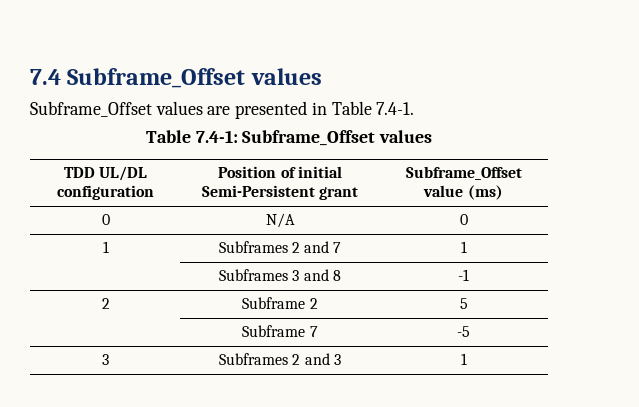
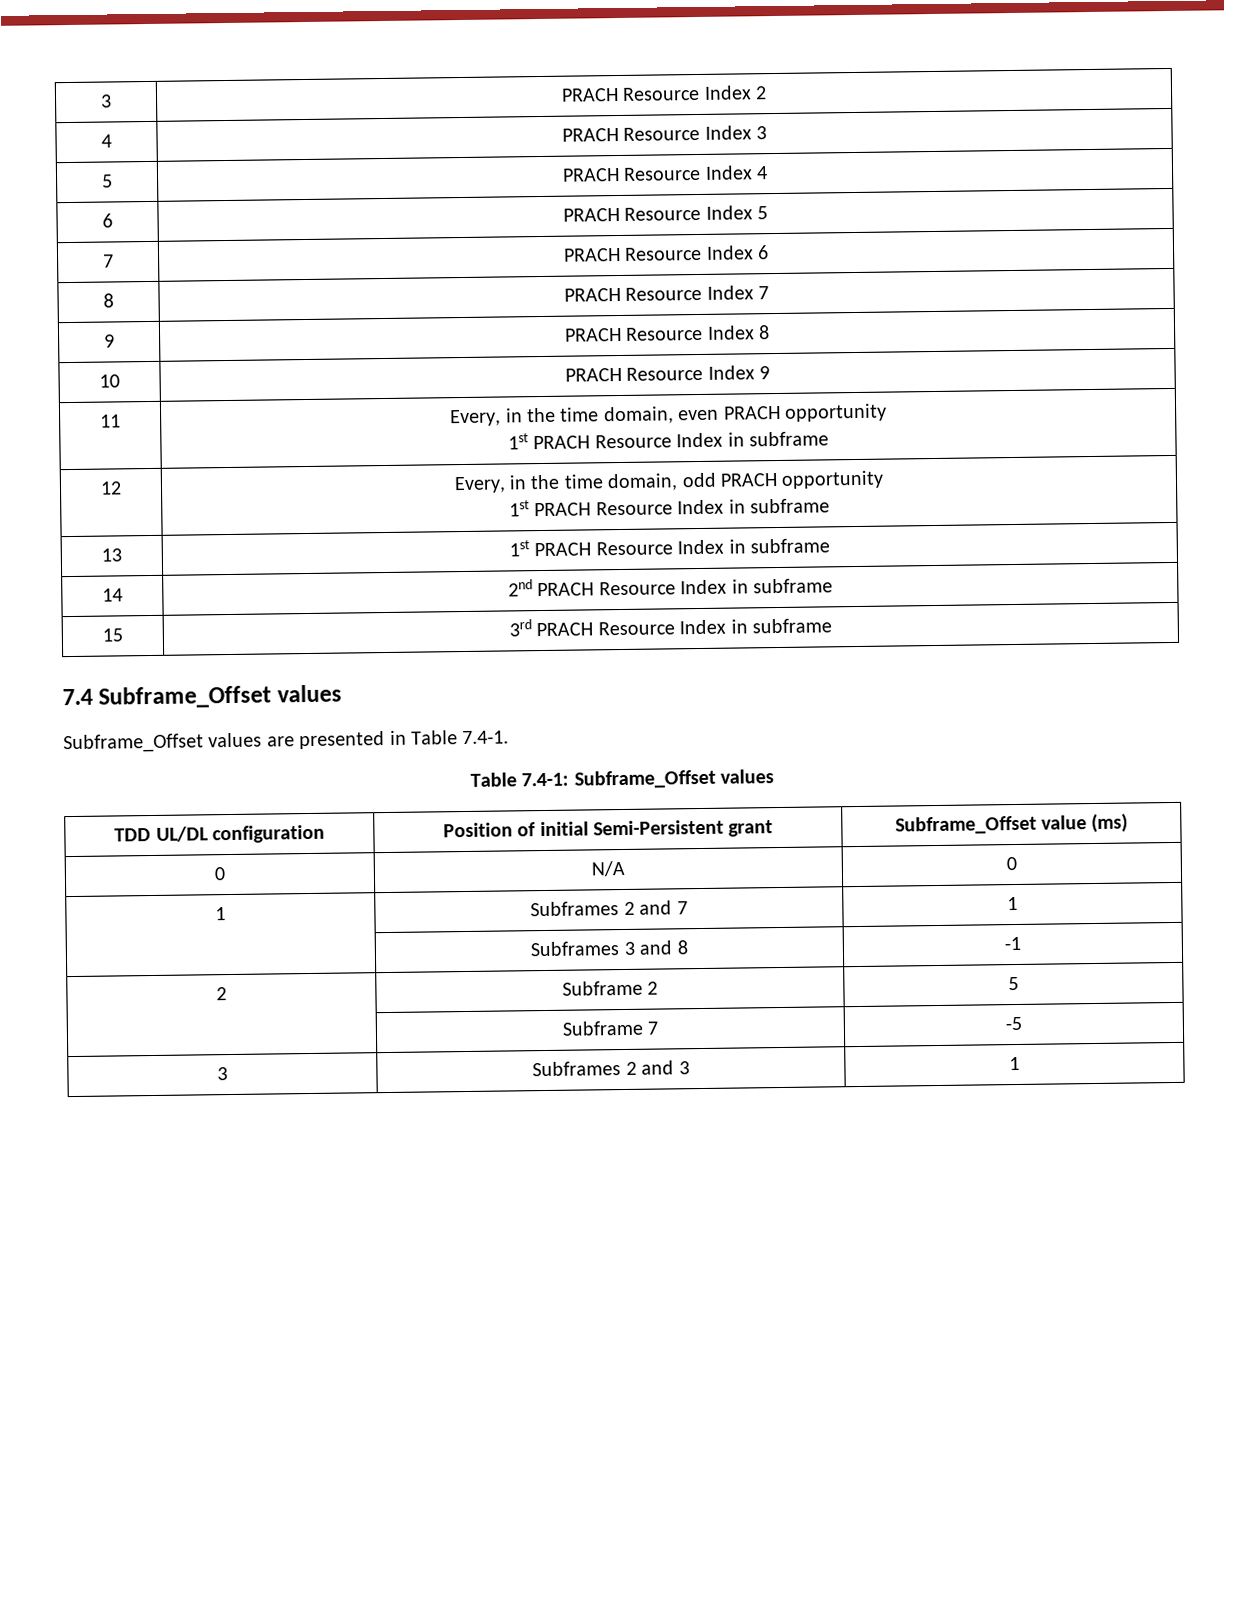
+ 3 | PRACH Resource Index 2
+ 4 | PRACH Resource Index 3
+ 5 | PRACH Resource Index 4
+ 6 | PRACH Resource Index 5
+ 7 | PRACH Resource Index 6
+ 8 | PRACH Resource Index 7
+ 9 | PRACH Resource Index 8
+ 10 | PRACH Resource Index 9
+ 11 | Every, in the time domain, even PRACH opportunity
+ 1st PRACH Resource Index in subframe
+ 12 | Every, in the time domain, odd PRACH opportunity
+ 1st PRACH Resource Index in subframe
+ 13 | 1st PRACH Resource Index in subframe
+ 14 | 2nd PRACH Resource Index in subframe
+ 15 | 3rd PRACH Resource Index in subframe

